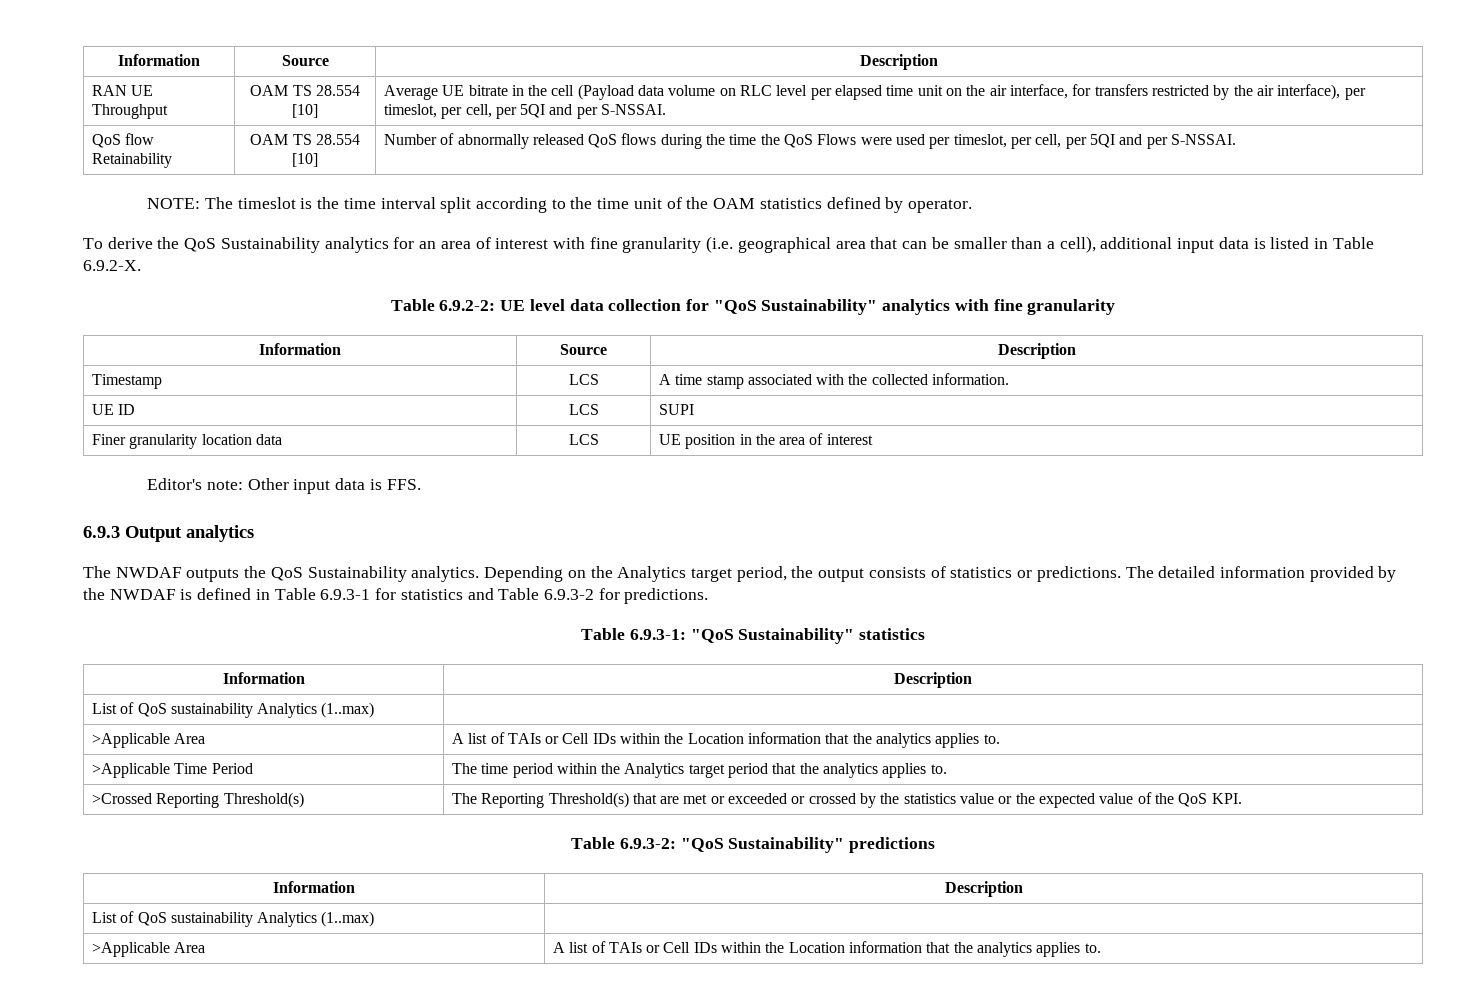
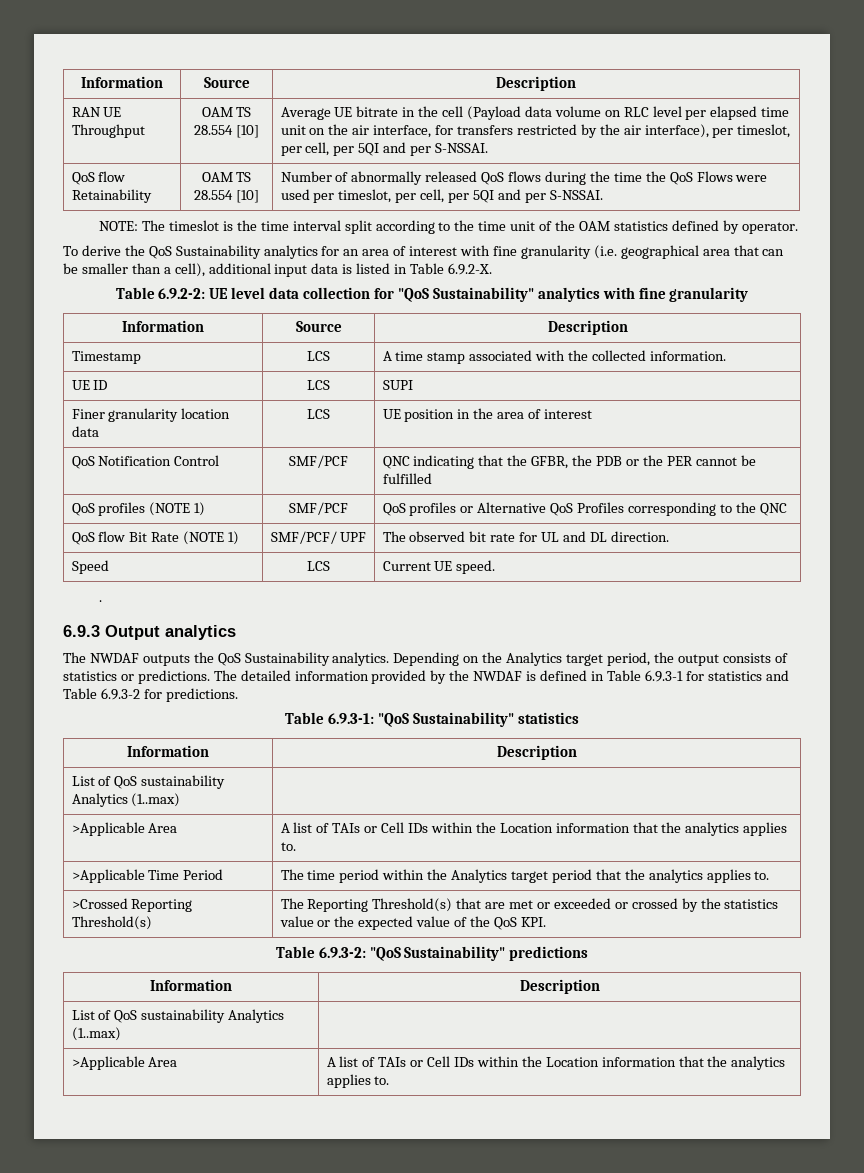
- Editor's note: Other input data is FFS.
+ QoS Notification Control | SMF/PCF | QNC indicating that the GFBR, the PDB or the PER cannot be fulfilled
+ QoS profiles (NOTE 1) | SMF/PCF | QoS profiles or Alternative QoS Profiles corresponding to the QNC
+ QoS flow Bit Rate (NOTE 1) | SMF/PCF/ UPF | The observed bit rate for UL and DL direction.
+ Speed | LCS | Current UE speed.
+ .

